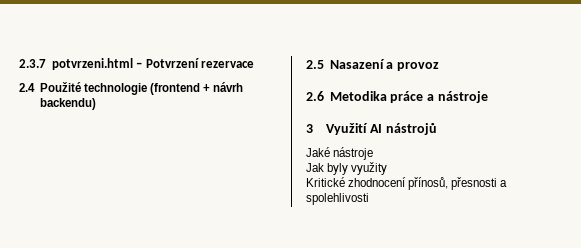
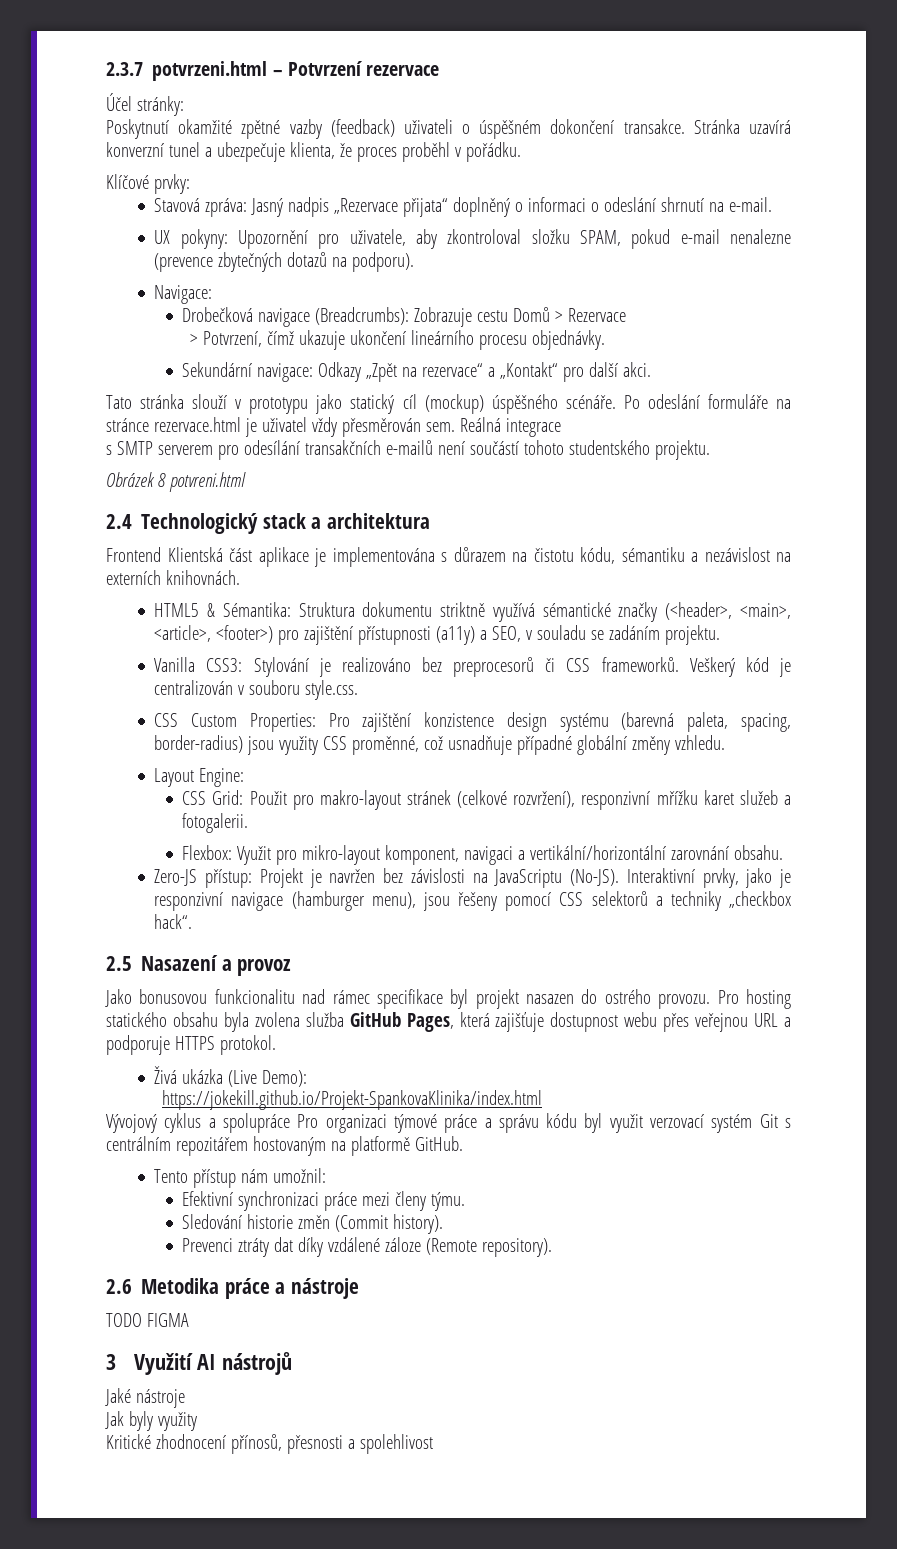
- 2.4 Použité technologie (frontend + návrh backendu)
+ Účel stránky:
+ Poskytnutí okamžité zpětné vazby (feedback) uživateli o úspěšném dokončení transakce. Stránka uzavírá konverzní tunel a ubezpečuje klienta, že proces proběhl v pořádku.
+ Klíčové prvky:
+ Stavová zpráva: Jasný nadpis „Rezervace přijata“ doplněný o informaci o odeslání shrnutí na e-mail.
+ UX pokyny: Upozornění pro uživatele, aby zkontroloval složku SPAM, pokud e-mail nenalezne (prevence zbytečných dotazů na podporu).
+ Navigace:
+ Drobečková navigace (Breadcrumbs): Zobrazuje cestu Domů > Rezervace
+ > Potvrzení, čímž ukazuje ukončení lineárního procesu objednávky.
+ Sekundární navigace: Odkazy „Zpět na rezervace“ a „Kontakt“ pro další akci.
+ Tato stránka slouží v prototypu jako statický cíl (mockup) úspěšného scénáře. Po odeslání formuláře na stránce rezervace.html je uživatel vždy přesměrován sem. Reálná integrace
+ s SMTP serverem pro odesílání transakčních e-mailů není součástí tohoto studentského projektu.
+ Obrázek 8 potvreni.html
+ 2.4 Technologický stack a architektura
+ Frontend Klientská část aplikace je implementována s důrazem na čistotu kódu, sémantiku a nezávislost na externích knihovnách.
+ HTML5 & Sémantika: Struktura dokumentu striktně využívá sémantické značky (<header>, <main>, <article>, <footer>) pro zajištění přístupnosti (a11y) a SEO, v souladu se zadáním projektu.
+ Vanilla CSS3: Stylování je realizováno bez preprocesorů či CSS frameworků. Veškerý kód je centralizován v souboru style.css.
+ CSS Custom Properties: Pro zajištění konzistence design systému (barevná paleta, spacing, border-radius) jsou využity CSS proměnné, což usnadňuje případné globální změny vzhledu.
+ Layout Engine:
+ CSS Grid: Použit pro makro-layout stránek (celkové rozvržení), responzivní mřížku karet služeb a fotogalerii.
+ Flexbox: Využit pro mikro-layout komponent, navigaci a vertikální/horizontální zarovnání obsahu.
+ Zero-JS přístup: Projekt je navržen bez závislosti na JavaScriptu (No-JS). Interaktivní prvky, jako je responzivní navigace (hamburger menu), jsou řešeny pomocí CSS selektorů a techniky „checkbox hack“.
  2.5 Nasazení a provoz
+ Jako bonusovou funkcionalitu nad rámec specifikace byl projekt nasazen do ostrého provozu. Pro hosting statického obsahu byla zvolena služba GitHub Pages, která zajišťuje dostupnost webu přes veřejnou URL a podporuje HTTPS protokol.
+ Živá ukázka (Live Demo):
+ https://jokekill.github.io/Projekt-SpankovaKlinika/index.html
+ Vývojový cyklus a spolupráce Pro organizaci týmové práce a správu kódu byl využit verzovací systém Git s centrálním repozitářem hostovaným na platformě GitHub.
+ Tento přístup nám umožnil:
+ Efektivní synchronizaci práce mezi členy týmu.
+ Sledování historie změn (Commit history).
+ Prevenci ztráty dat díky vzdálené záloze (Remote repository).
+ TODO FIGMA
- Kritické zhodnocení přínosů, přesnosti a spolehlivosti
+ Kritické zhodnocení přínosů, přesnosti a spolehlivost

